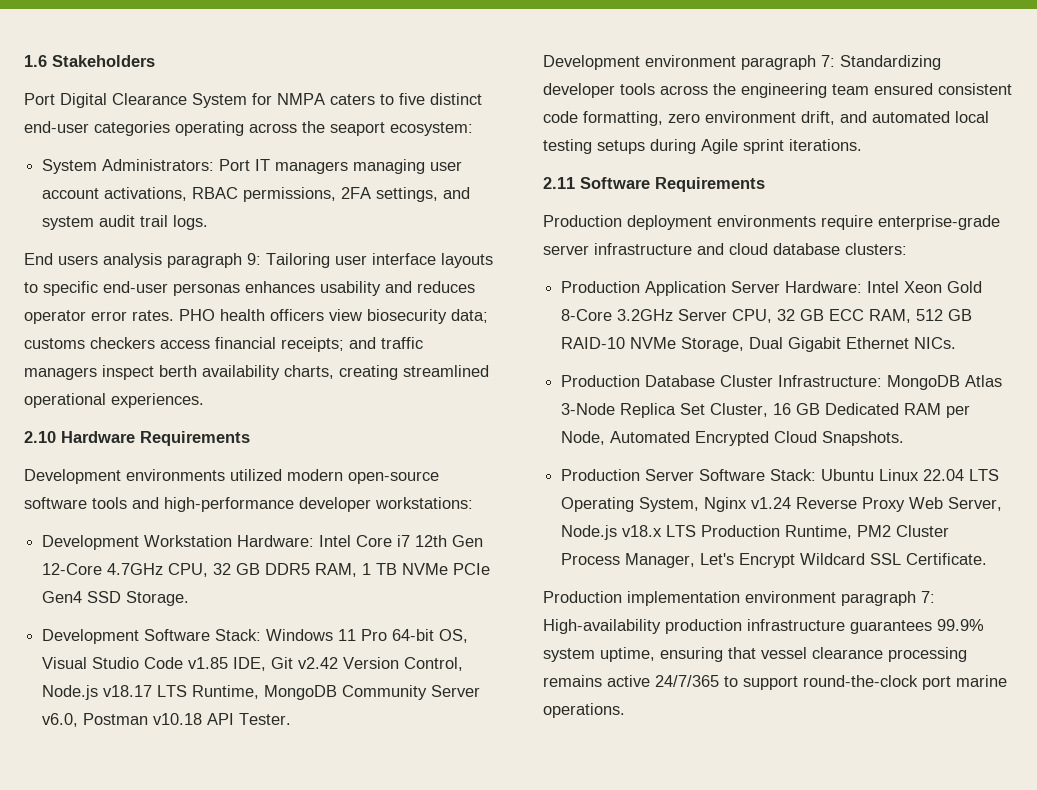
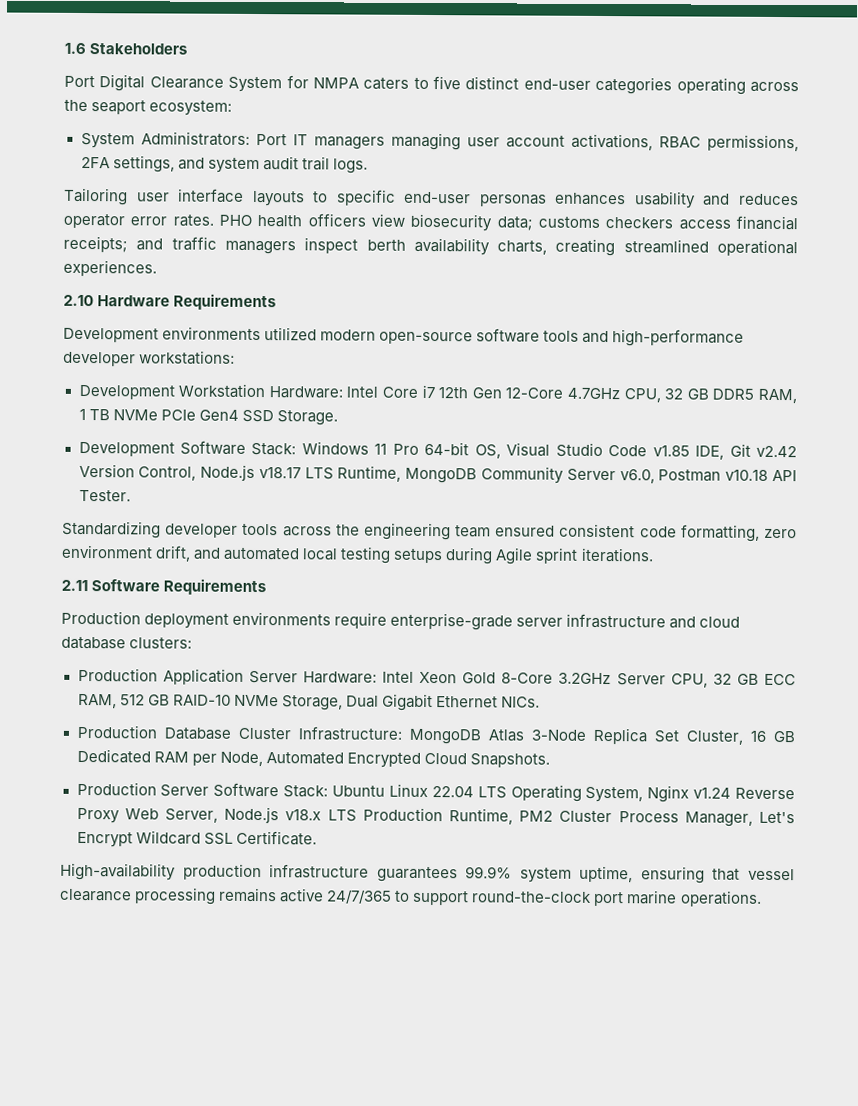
- End users analysis paragraph 9: Tailoring user interface layouts to specific end-user personas enhances usability and reduces operator error rates.
+ Tailoring user interface layouts to specific end-user personas enhances usability and reduces operator error rates.
- Development environment paragraph 7: Standardizing developer tools across the engineering team ensured consistent code formatting, zero environment drift, and automated local testing setups during Agile sprint iterations.
+ Standardizing developer tools across the engineering team ensured consistent code formatting, zero environment drift, and automated local testing setups during Agile sprint iterations.
- Production implementation environment paragraph 7: High-availability production infrastructure guarantees 99.9% system uptime, ensuring that vessel clearance processing remains active 24/7/365 to support round-the-clock port marine operations.
+ High-availability production infrastructure guarantees 99.9% system uptime, ensuring that vessel clearance processing remains active 24/7/365 to support round-the-clock port marine operations.

